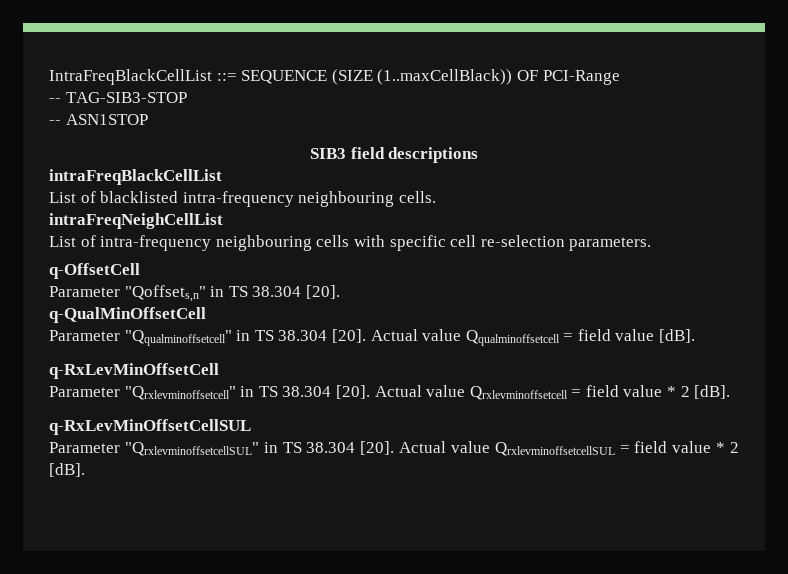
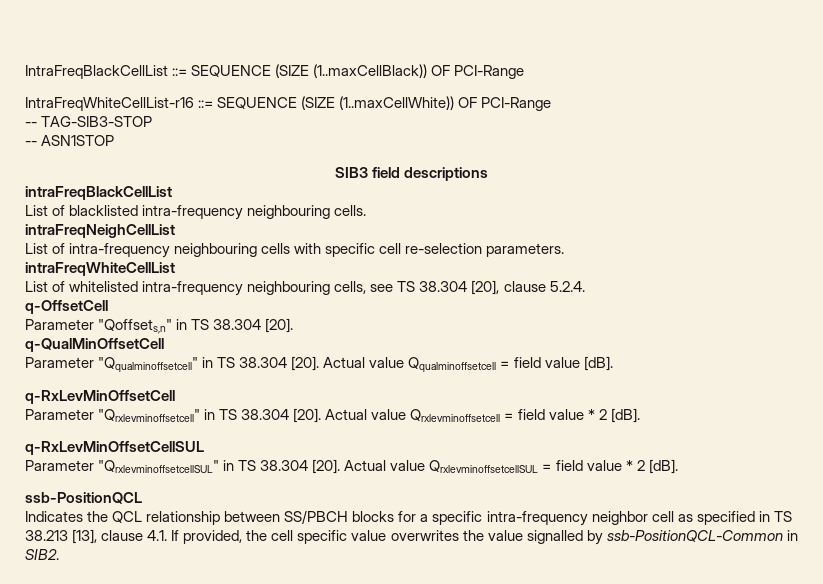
+ IntraFreqWhiteCellList-r16 ::= SEQUENCE (SIZE (1..maxCellWhite)) OF PCI-Range
+ intraFreqWhiteCellList
+ List of whitelisted intra-frequency neighbouring cells, see TS 38.304 [20], clause 5.2.4.
+ ssb-PositionQCL
+ Indicates the QCL relationship between SS/PBCH blocks for a specific intra-frequency neighbor cell as specified in TS 38.213 [13], clause 4.1. If provided, the cell specific value overwrites the value signalled by ssb-PositionQCL-Common in SIB2.

